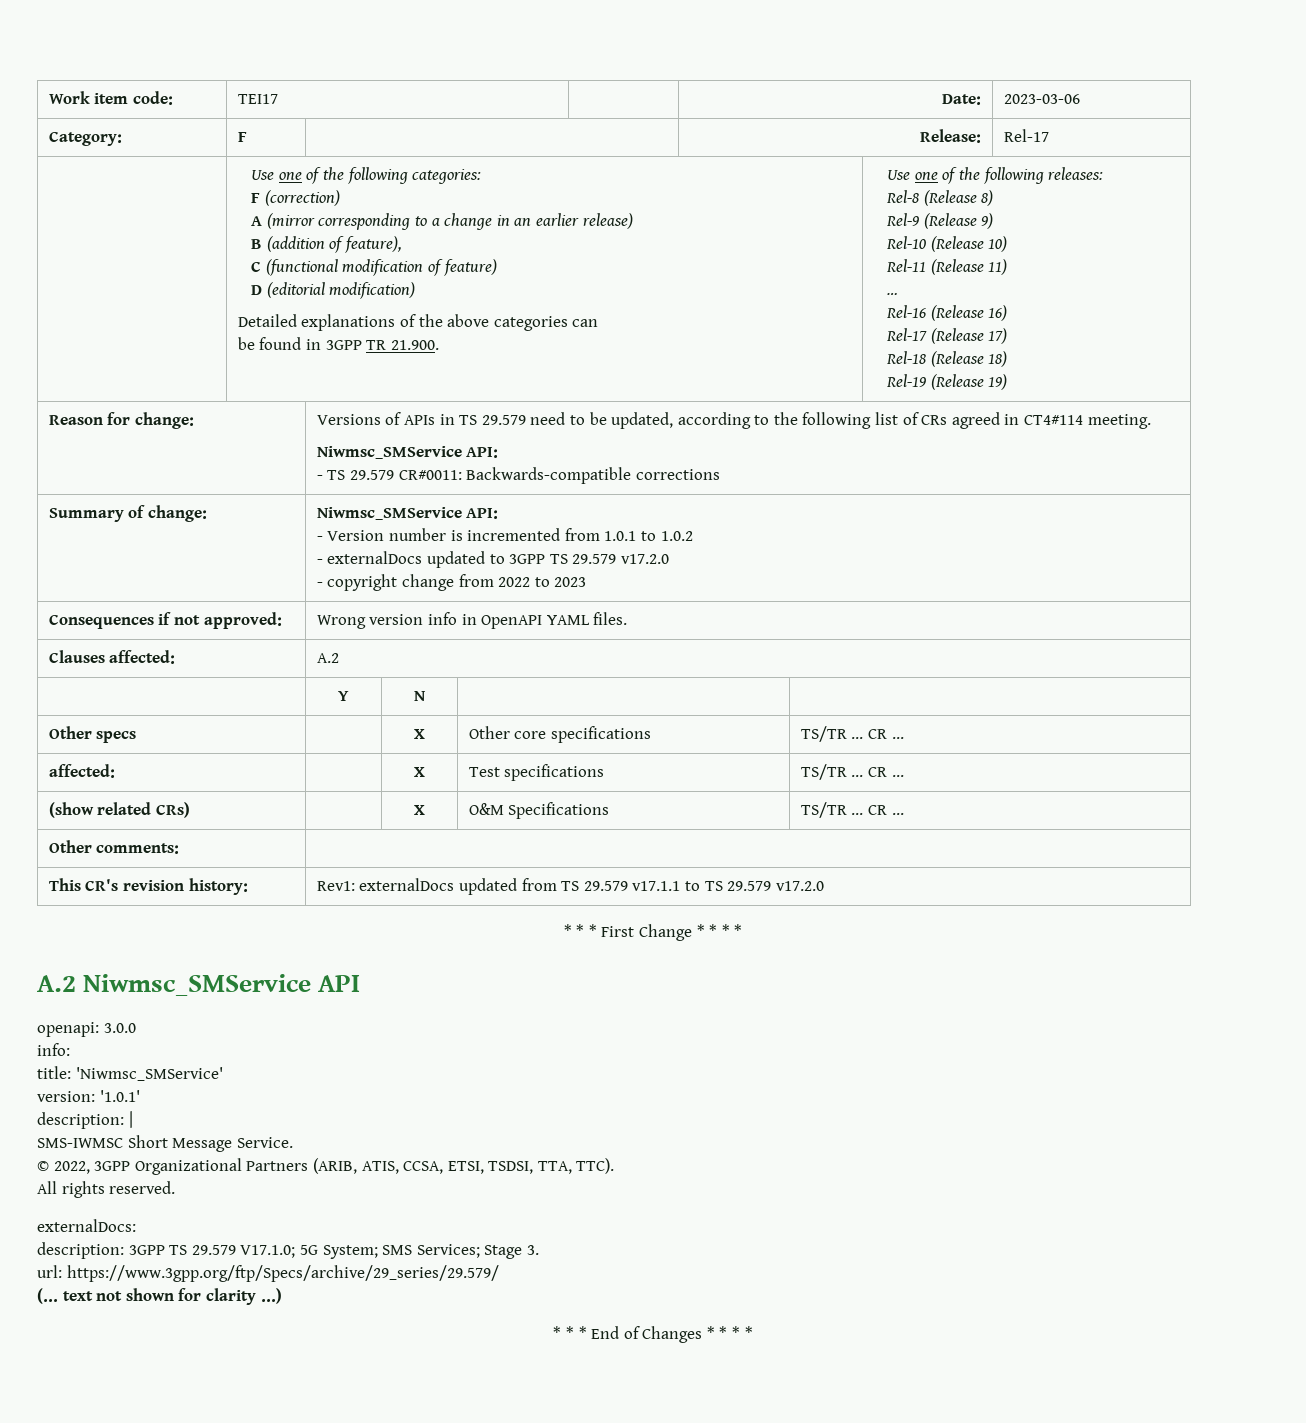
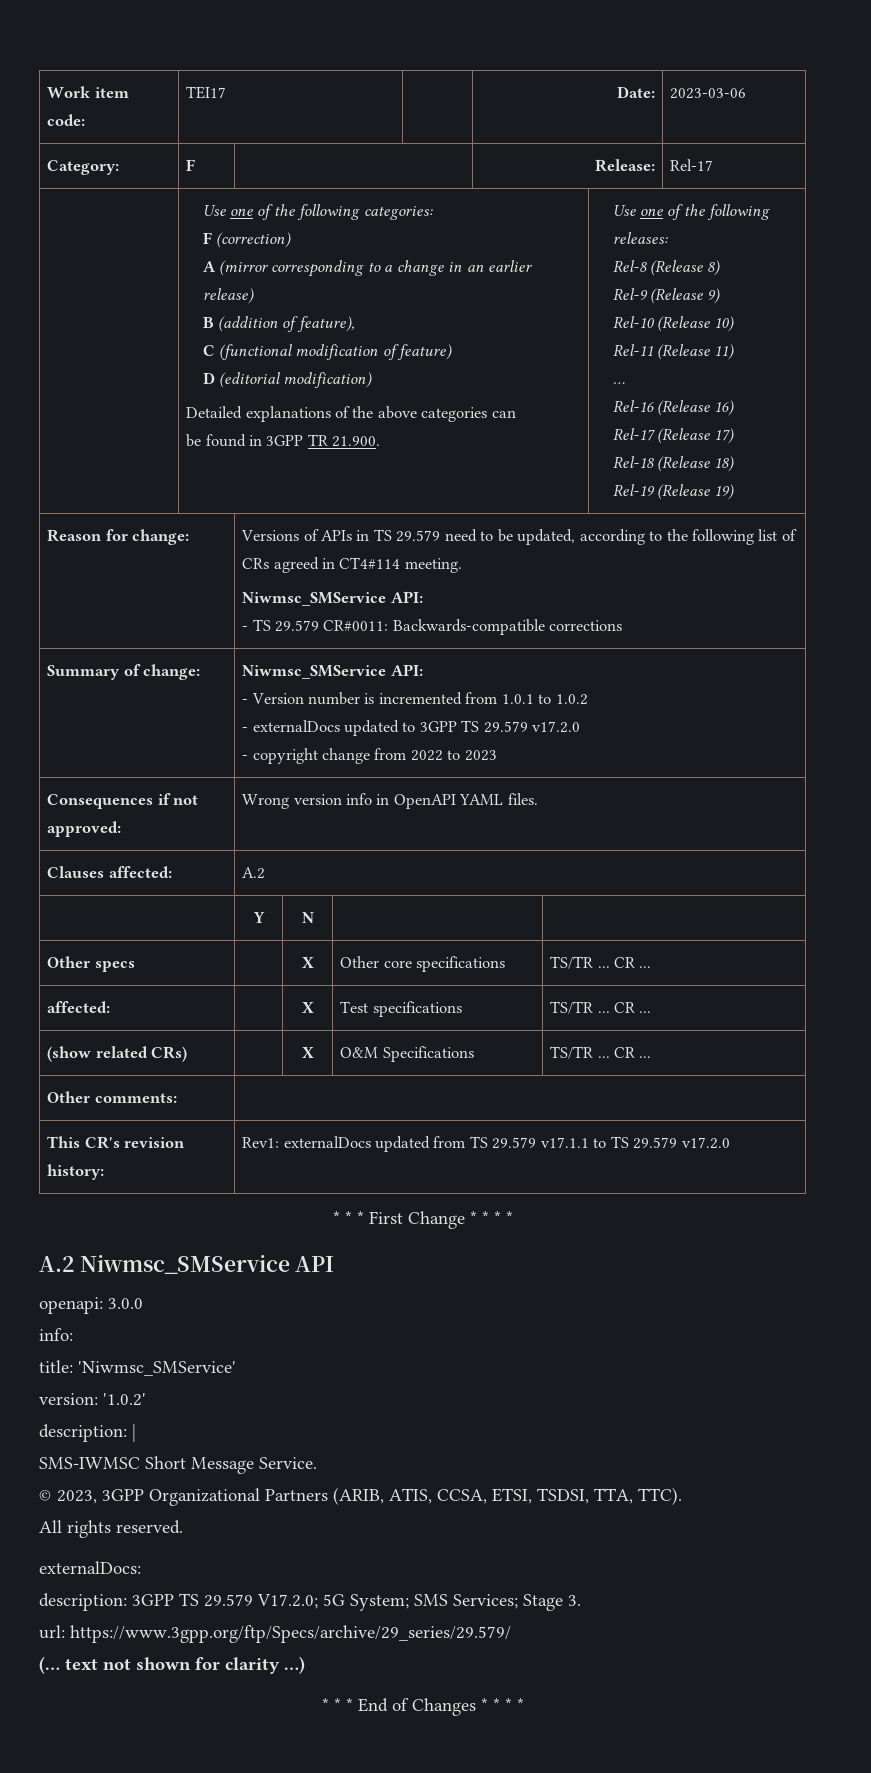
- version: '1.0.1'
+ version: '1.0.2'
- © 2022, 3GPP Organizational Partners (ARIB, ATIS, CCSA, ETSI, TSDSI, TTA, TTC).
+ © 2023, 3GPP Organizational Partners (ARIB, ATIS, CCSA, ETSI, TSDSI, TTA, TTC).
- description: 3GPP TS 29.579 V17.1.0; 5G System; SMS Services; Stage 3.
+ description: 3GPP TS 29.579 V17.2.0; 5G System; SMS Services; Stage 3.

